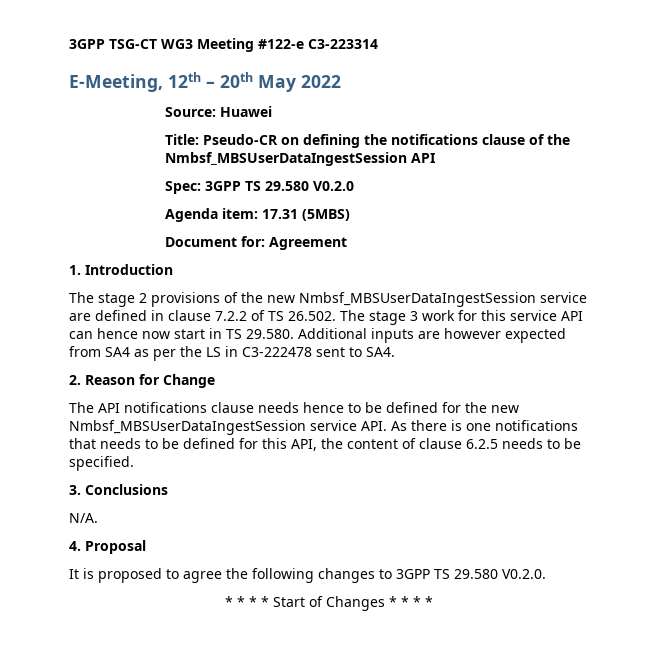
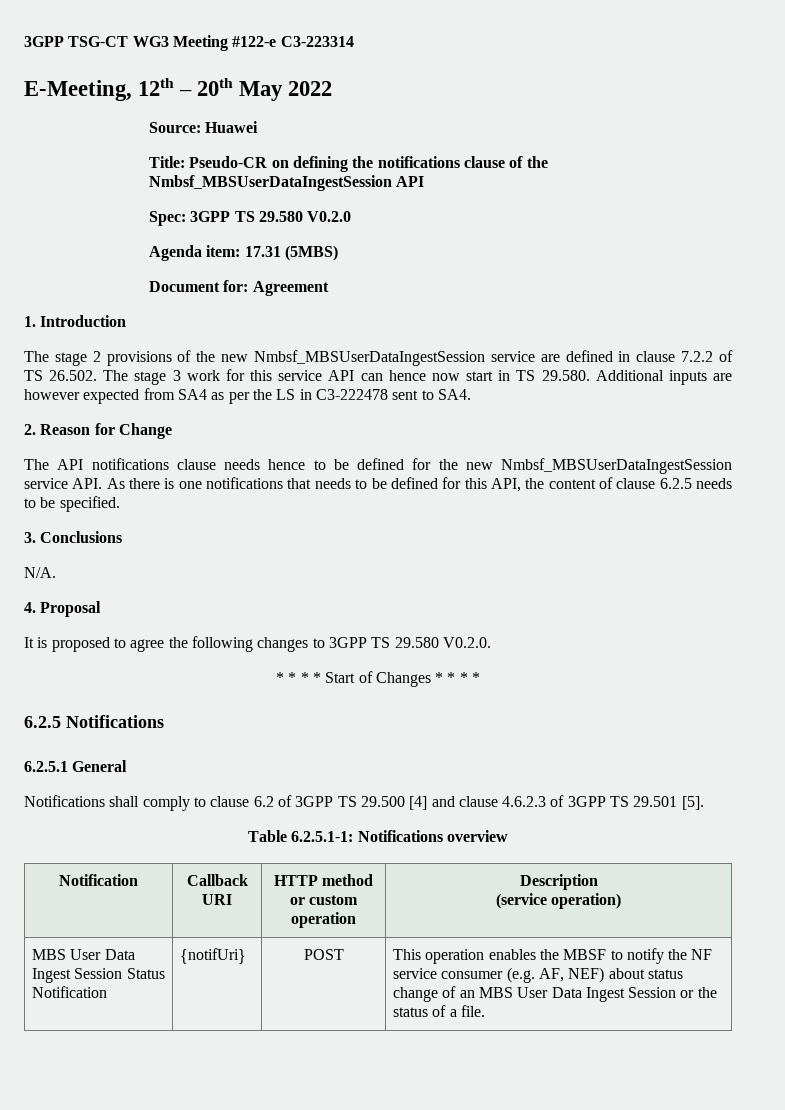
+ 6.2.5 Notifications
+ 6.2.5.1 General
+ Notifications shall comply to clause 6.2 of 3GPP TS 29.500 [4] and clause 4.6.2.3 of 3GPP TS 29.501 [5].
+ Table 6.2.5.1-1: Notifications overview
+ Notification | Callback URI | HTTP method or custom operation | Description
+ (service operation)
+ MBS User Data Ingest Session Status Notification | {notifUri} | POST | This operation enables the MBSF to notify the NF service consumer (e.g. AF, NEF) about status change of an MBS User Data Ingest Session or the status of a file.

